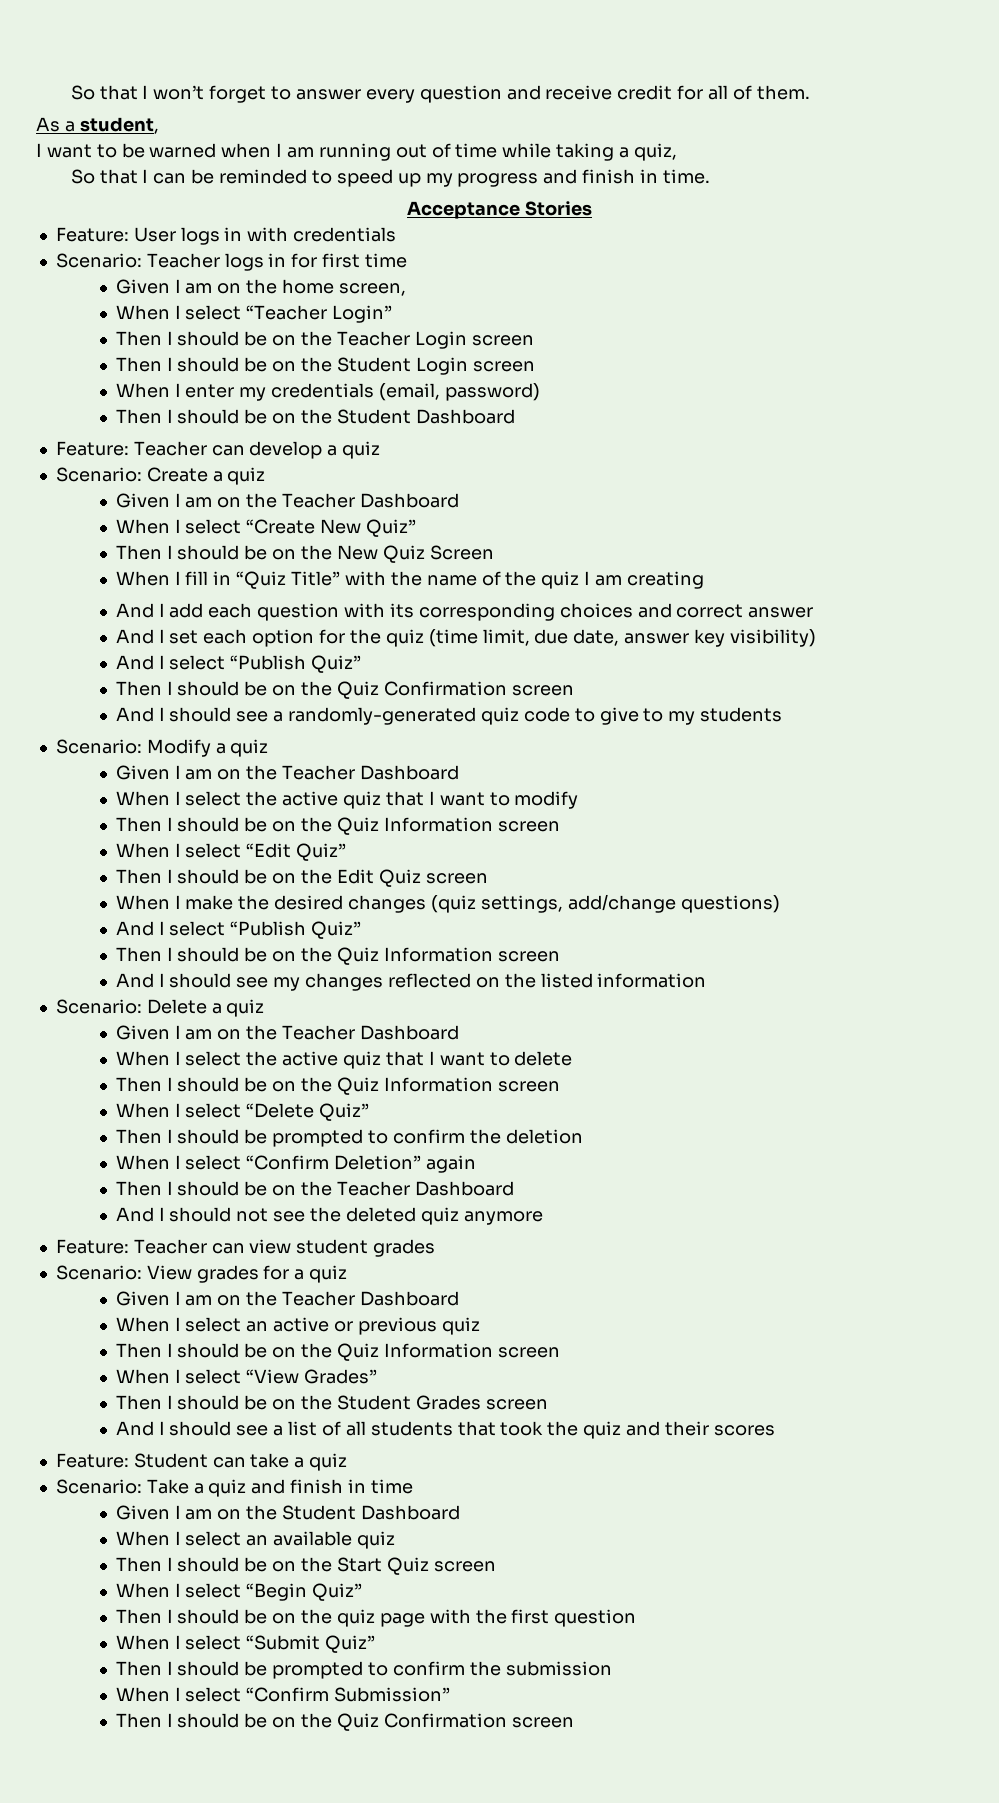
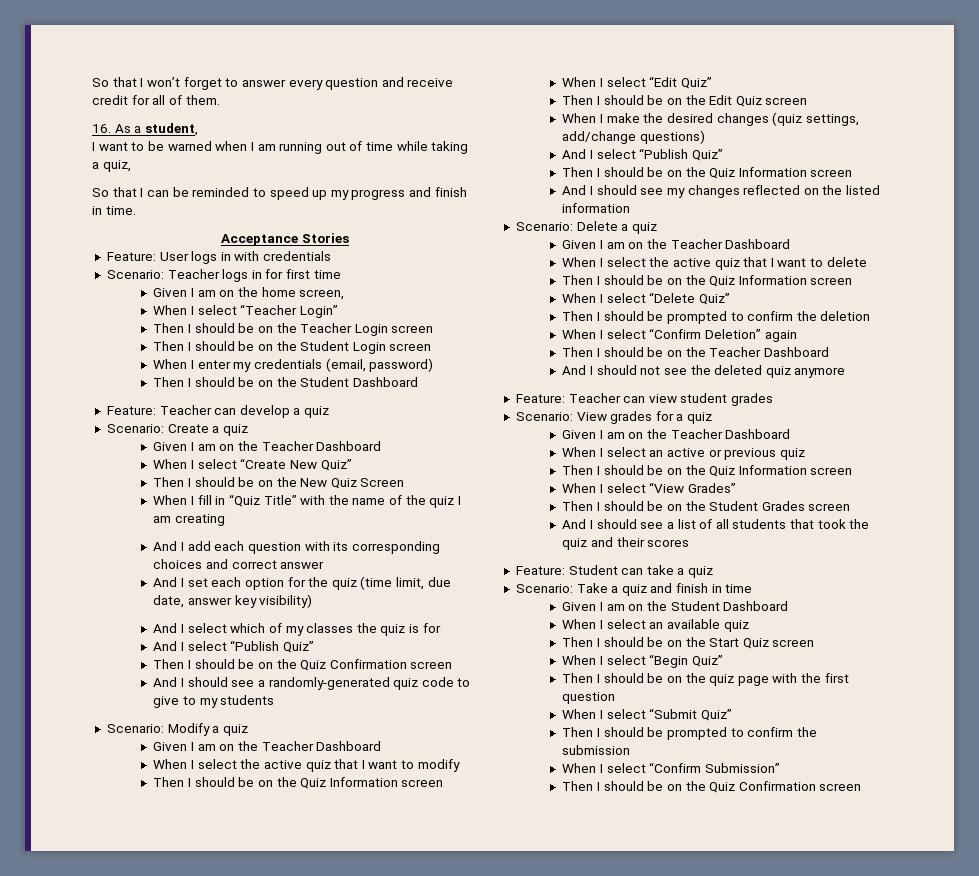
- As a student,
+ 16. As a student,
+ And I select which of my classes the quiz is for

